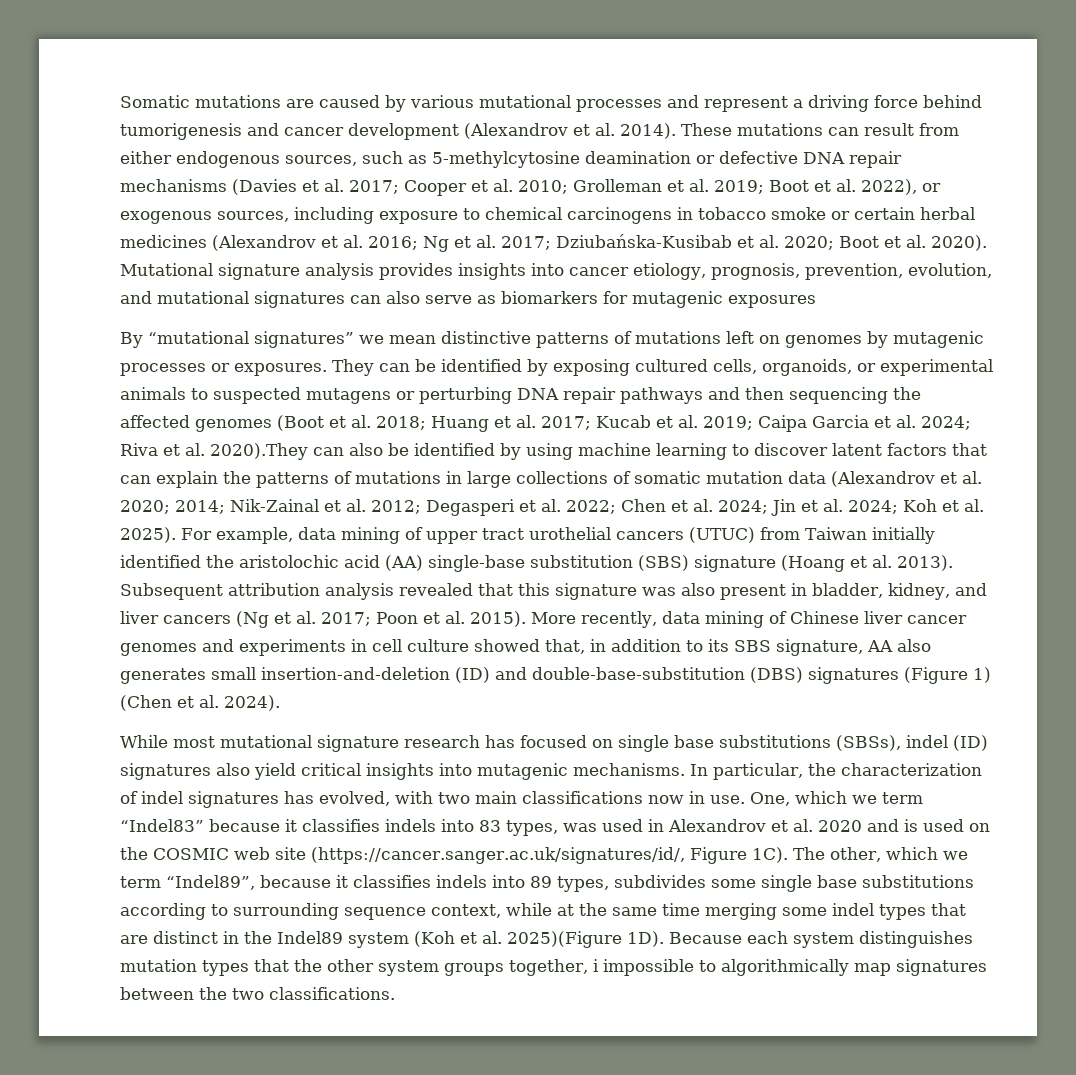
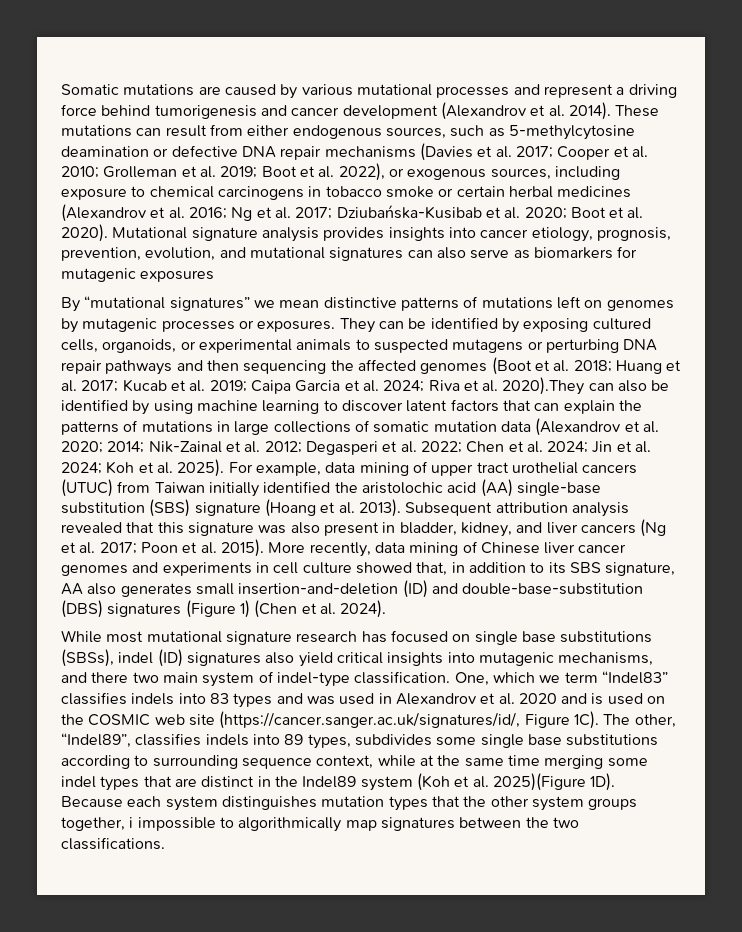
- While most mutational signature research has focused on single base substitutions (SBSs), indel (ID) signatures also yield critical insights into mutagenic mechanisms. In particular, the characterization of indel signatures has evolved, with two main classifications now in use.
+ While most mutational signature research has focused on single base substitutions (SBSs), indel (ID) signatures also yield critical insights into mutagenic mechanisms, and there two main system of indel-type classification.
- One, which we term “Indel83” because it classifies indels into 83 types, was used in Alexandrov et al. 2020 and is used on the COSMIC web site (https://cancer.sanger.ac.uk/signatures/id/, Figure 1C).
+ One, which we term “Indel83” classifies indels into 83 types and was used in Alexandrov et al. 2020 and is used on the COSMIC web site (https://cancer.sanger.ac.uk/signatures/id/, Figure 1C).
- The other, which we term “Indel89”, because it classifies indels into 89 types, subdivides some single base substitutions according to surrounding sequence context, while at the same time merging some indel types that are distinct in the Indel89 system (Koh et al. 2025)(Figure 1D).
+ The other, “Indel89”, classifies indels into 89 types, subdivides some single base substitutions according to surrounding sequence context, while at the same time merging some indel types that are distinct in the Indel89 system (Koh et al. 2025)(Figure 1D).

